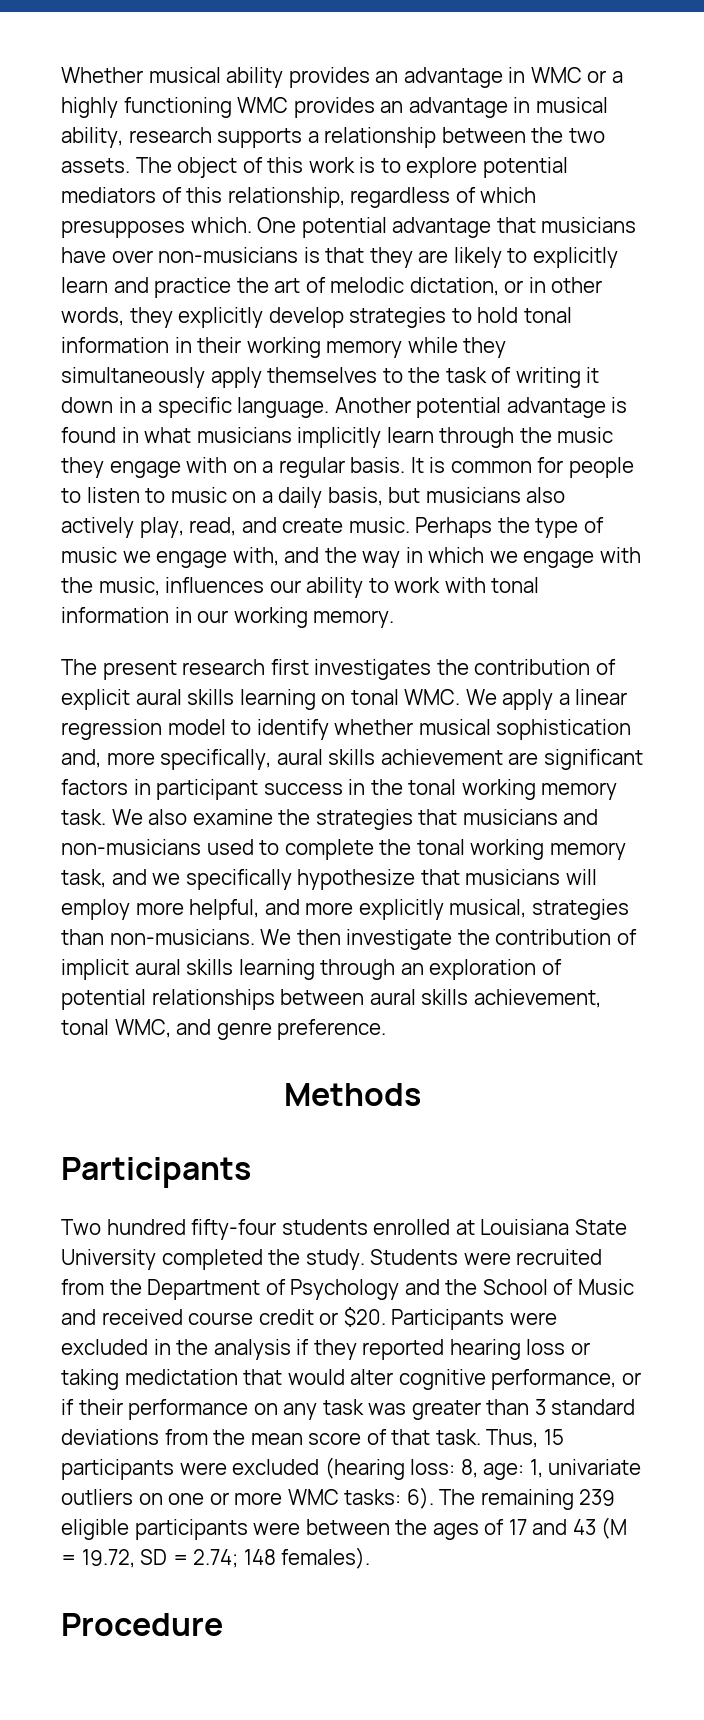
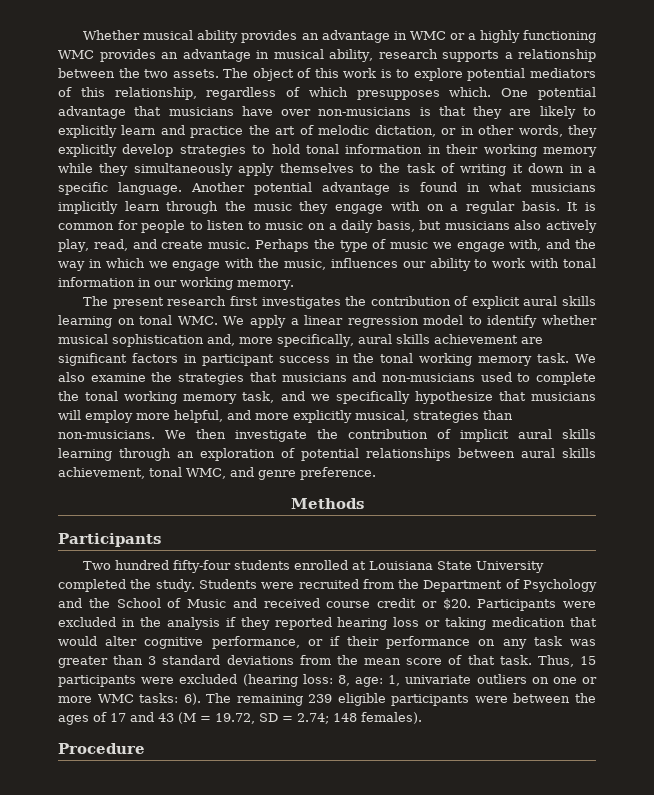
- Participants were excluded in the analysis if they reported hearing loss or taking medictation that would alter cognitive performance, or if their performance on any task was greater than 3 standard deviations from the mean score of that task.
+ Participants were excluded in the analysis if they reported hearing loss or taking medication that would alter cognitive performance, or if their performance on any task was greater than 3 standard deviations from the mean score of that task.

